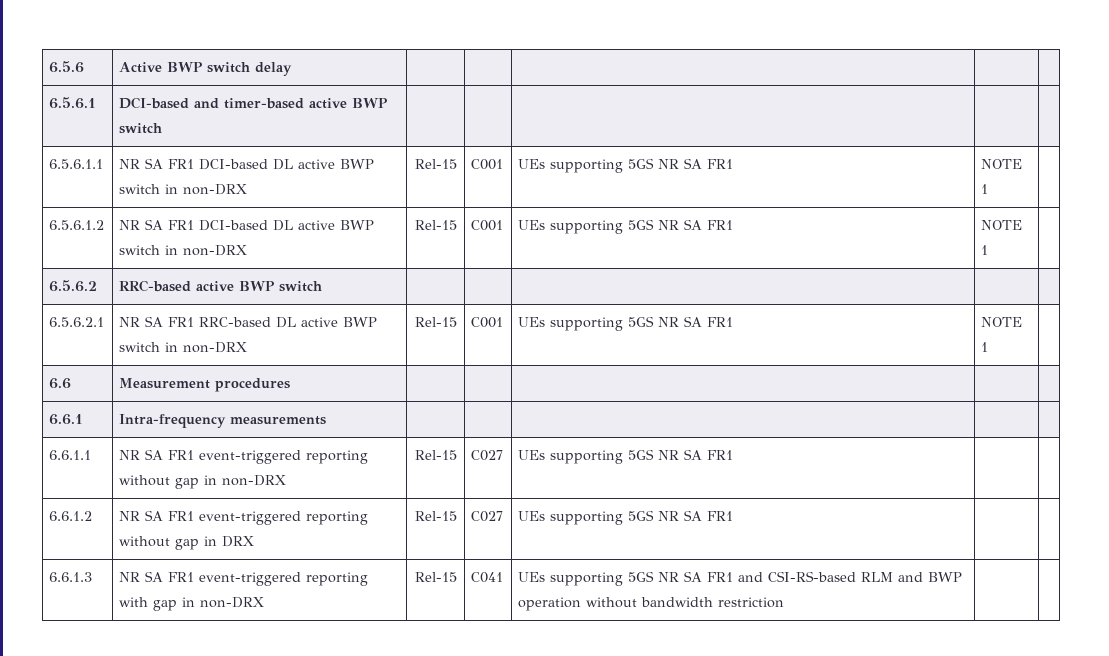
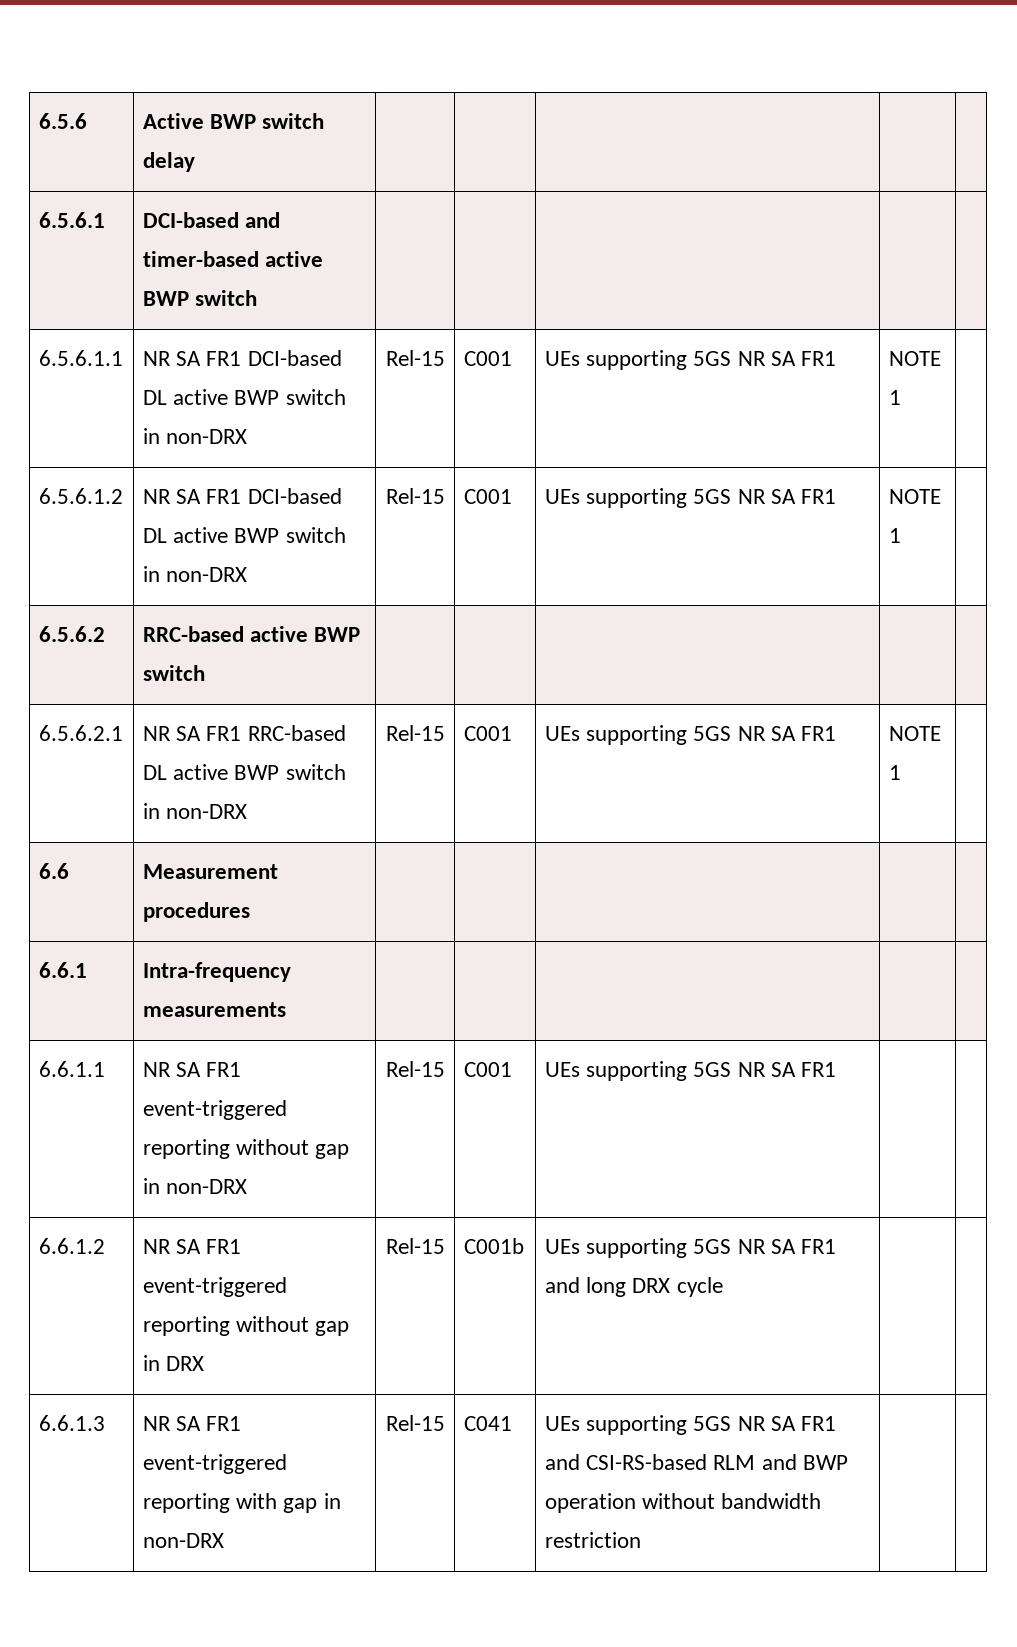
- 6.6.1.1 | NR SA FR1 event-triggered reporting without gap in non-DRX | Rel-15 | C027 | UEs supporting 5GS NR SA FR1 | |
+ 6.6.1.1 | NR SA FR1 event-triggered reporting without gap in non-DRX | Rel-15 | C001 | UEs supporting 5GS NR SA FR1 | |
- 6.6.1.2 | NR SA FR1 event-triggered reporting without gap in DRX | Rel-15 | C027 | UEs supporting 5GS NR SA FR1 | |
+ 6.6.1.2 | NR SA FR1 event-triggered reporting without gap in DRX | Rel-15 | C001b | UEs supporting 5GS NR SA FR1 and long DRX cycle | |

